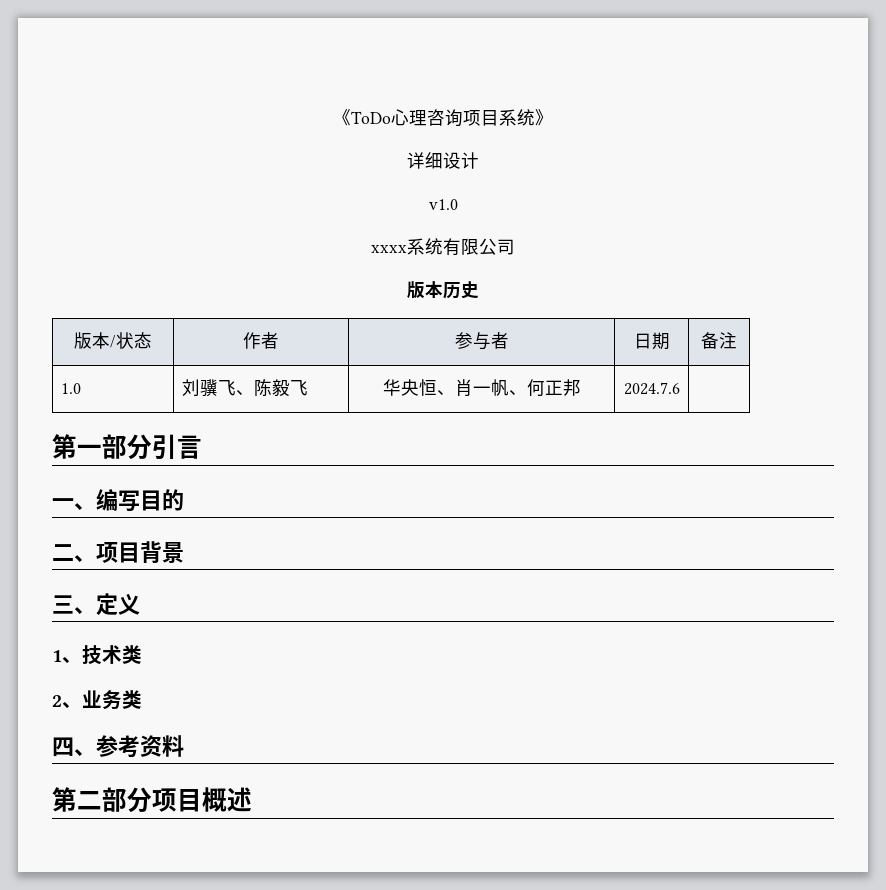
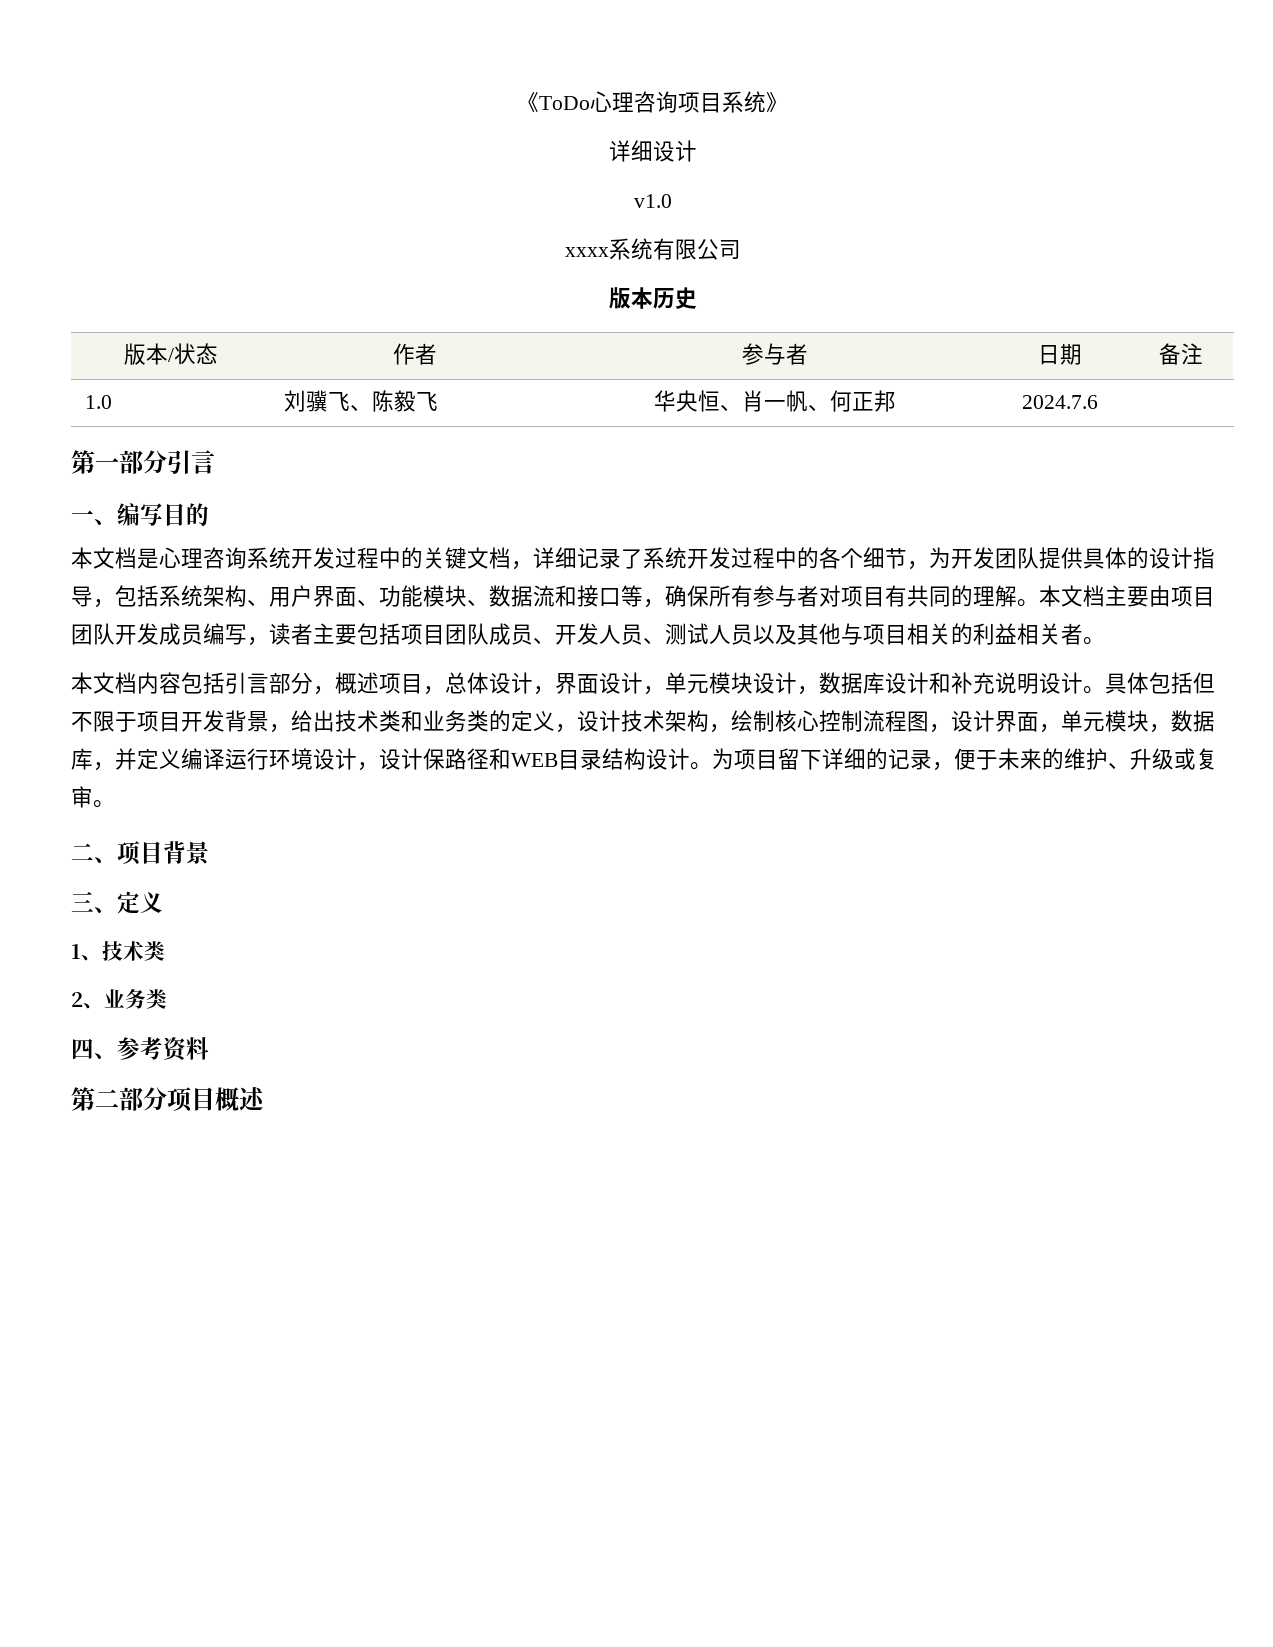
+ 本文档是心理咨询系统开发过程中的关键文档，详细记录了系统开发过程中的各个细节，为开发团队提供具体的设计指导，包括系统架构、用户界面、功能模块、数据流和接口等，确保所有参与者对项目有共同的理解。本文档主要由项目团队开发成员编写，读者主要包括项目团队成员、开发人员、测试人员以及其他与项目相关的利益相关者。
+ 本文档内容包括引言部分，概述项目，总体设计，界面设计，单元模块设计，数据库设计和补充说明设计。具体包括但不限于项目开发背景，给出技术类和业务类的定义，设计技术架构，绘制核心控制流程图，设计界面，单元模块，数据库，并定义编译运行环境设计，设计保路径和WEB目录结构设计。为项目留下详细的记录，便于未来的维护、升级或复审。

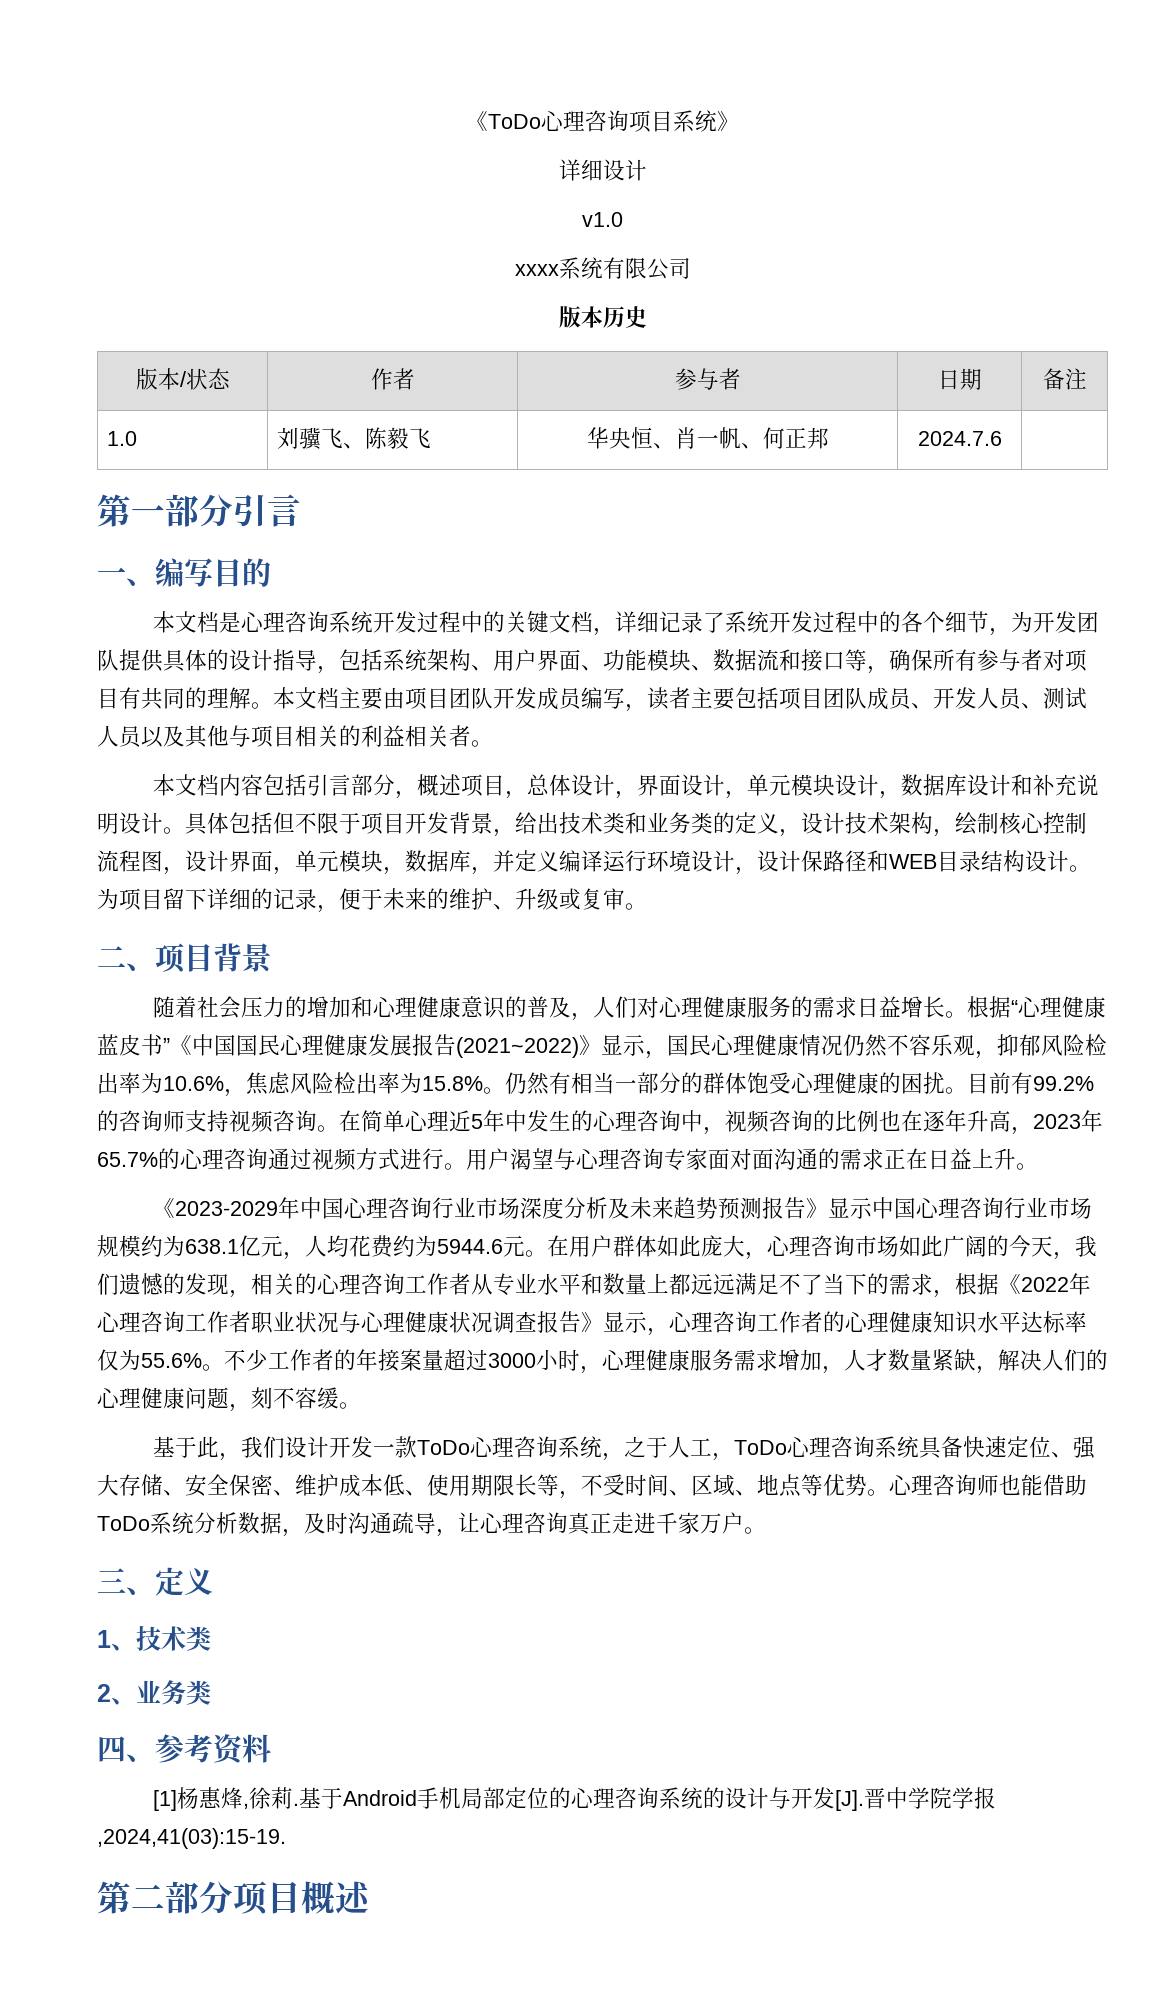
+ 随着社会压力的增加和心理健康意识的普及，人们对心理健康服务的需求日益增长。根据“心理健康蓝皮书”《中国国民心理健康发展报告(2021~2022)》显示，国民心理健康情况仍然不容乐观，抑郁风险检出率为10.6%，焦虑风险检出率为15.8%。仍然有相当一部分的群体饱受心理健康的困扰。目前有99.2%的咨询师支持视频咨询。在简单心理近5年中发生的心理咨询中，视频咨询的比例也在逐年升高，2023年65.7%的心理咨询通过视频方式进行。用户渴望与心理咨询专家面对面沟通的需求正在日益上升。
+ 《2023-2029年中国心理咨询行业市场深度分析及未来趋势预测报告》显示中国心理咨询行业市场规模约为638.1亿元，人均花费约为5944.6元。在用户群体如此庞大，心理咨询市场如此广阔的今天，我们遗憾的发现，相关的心理咨询工作者从专业水平和数量上都远远满足不了当下的需求，根据《2022年心理咨询工作者职业状况与心理健康状况调查报告》显示，心理咨询工作者的心理健康知识水平达标率仅为55.6%。不少工作者的年接案量超过3000小时，心理健康服务需求增加，人才数量紧缺，解决人们的心理健康问题，刻不容缓。
+ 基于此，我们设计开发一款ToDo心理咨询系统，之于人工，ToDo心理咨询系统具备快速定位、强大存储、安全保密、维护成本低、使用期限长等，不受时间、区域、地点等优势。心理咨询师也能借助ToDo系统分析数据，及时沟通疏导，让心理咨询真正走进千家万户。
+ [1]杨惠烽,徐莉.基于Android手机局部定位的心理咨询系统的设计与开发[J].晋中学院学报,2024,41(03):15-19.

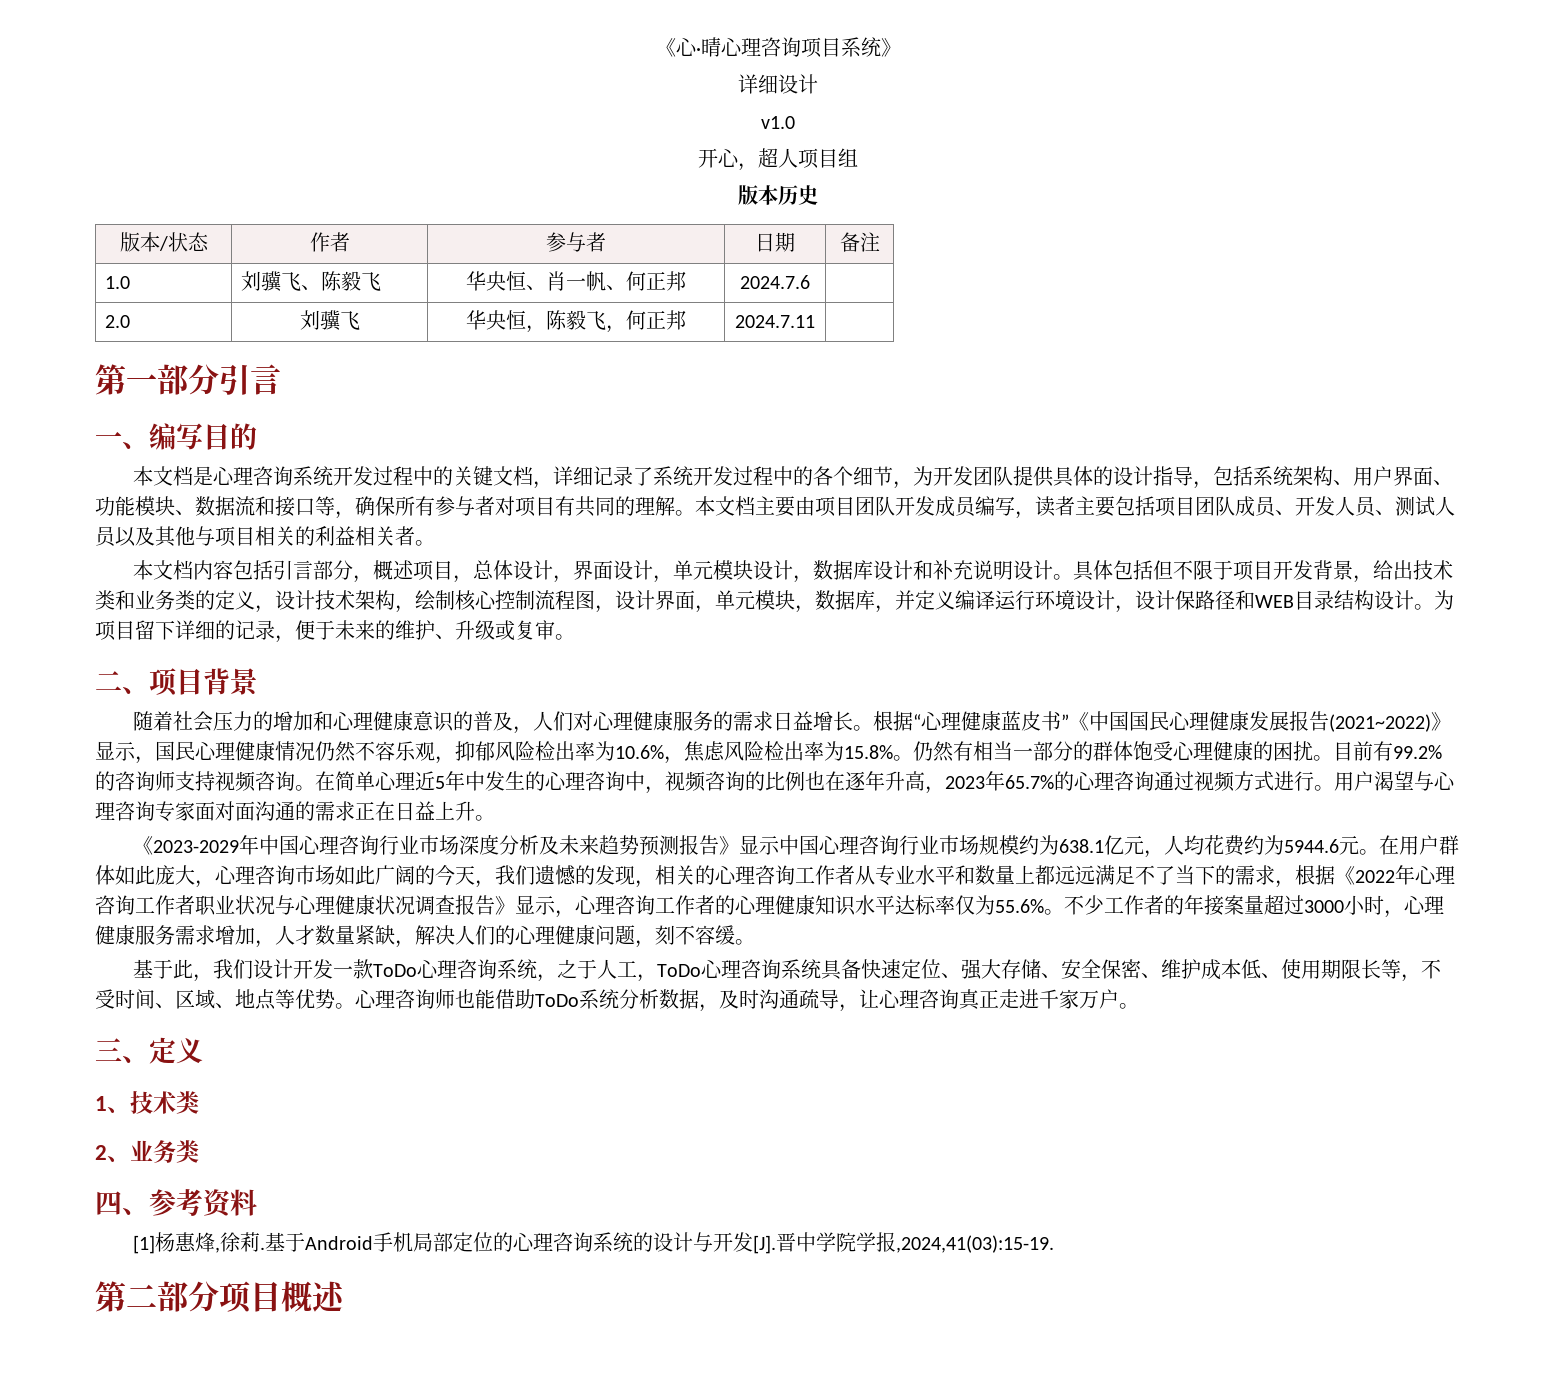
- 《ToDo心理咨询项目系统》
+ 《心·晴心理咨询项目系统》
- xxxx系统有限公司
+ 开心，超人项目组
+ 2.0 | 刘骥飞 | 华央恒，陈毅飞，何正邦 | 2024.7.11 |

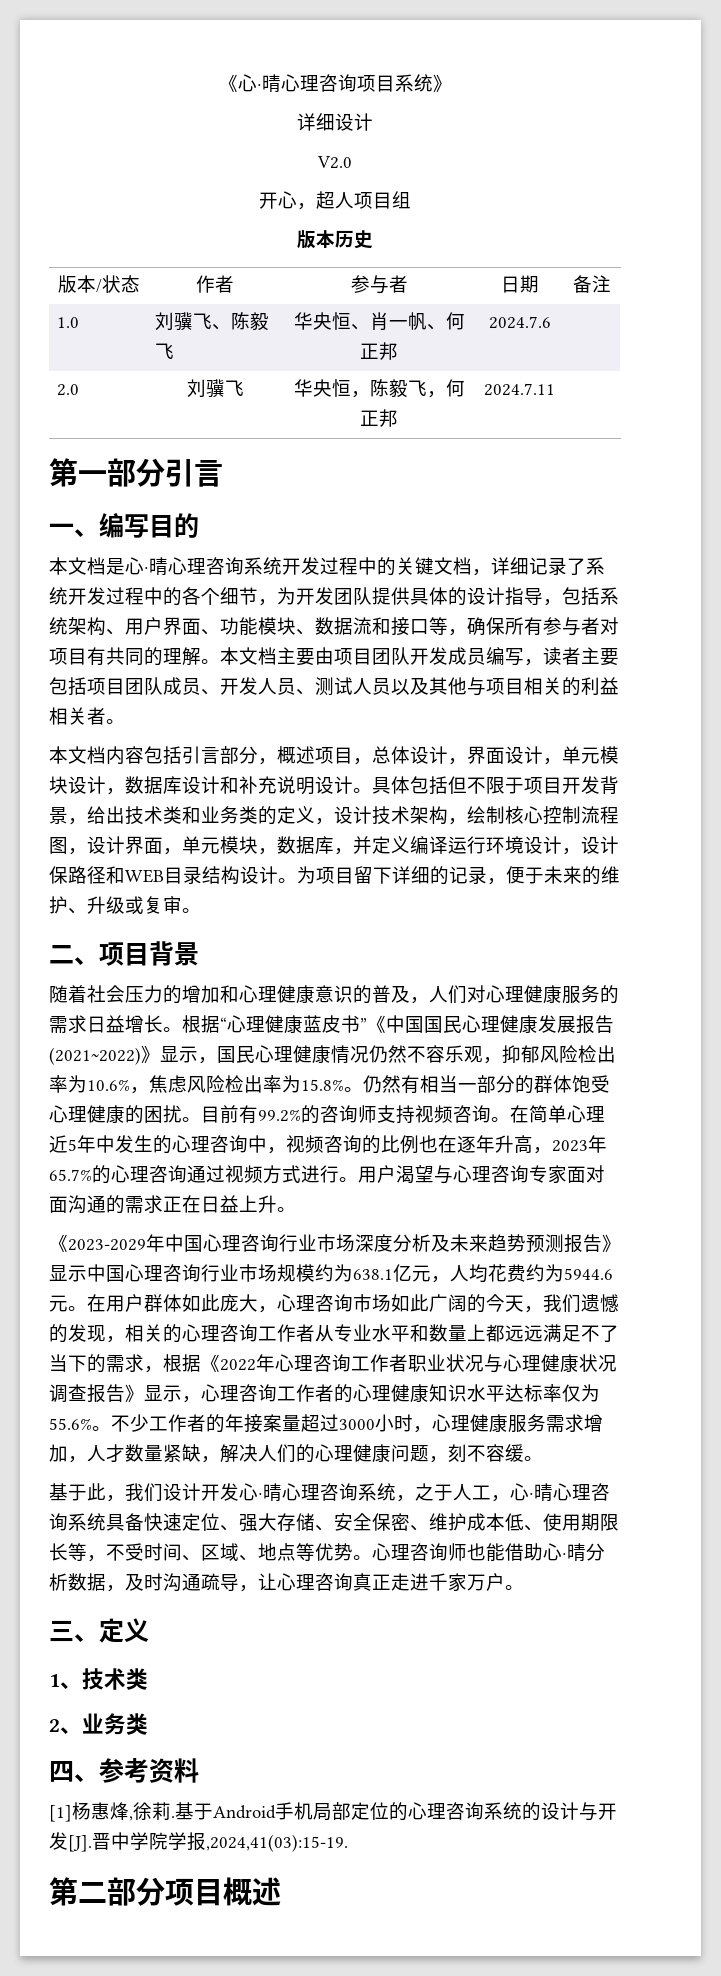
- v1.0
+ V2.0
- 本文档是心理咨询系统开发过程中的关键文档，详细记录了系统开发过程中的各个细节，为开发团队提供具体的设计指导，包括系统架构、用户界面、功能模块、数据流和接口等，确保所有参与者对项目有共同的理解。
+ 本文档是心·晴心理咨询系统开发过程中的关键文档，详细记录了系统开发过程中的各个细节，为开发团队提供具体的设计指导，包括系统架构、用户界面、功能模块、数据流和接口等，确保所有参与者对项目有共同的理解。
- 基于此，我们设计开发一款ToDo心理咨询系统，之于人工，ToDo心理咨询系统具备快速定位、强大存储、安全保密、维护成本低、使用期限长等，不受时间、区域、地点等优势。
+ 基于此，我们设计开发心·晴心理咨询系统，之于人工，心·晴心理咨询系统具备快速定位、强大存储、安全保密、维护成本低、使用期限长等，不受时间、区域、地点等优势。
- 心理咨询师也能借助ToDo系统分析数据，及时沟通疏导，让心理咨询真正走进千家万户。
+ 心理咨询师也能借助心·晴分析数据，及时沟通疏导，让心理咨询真正走进千家万户。

